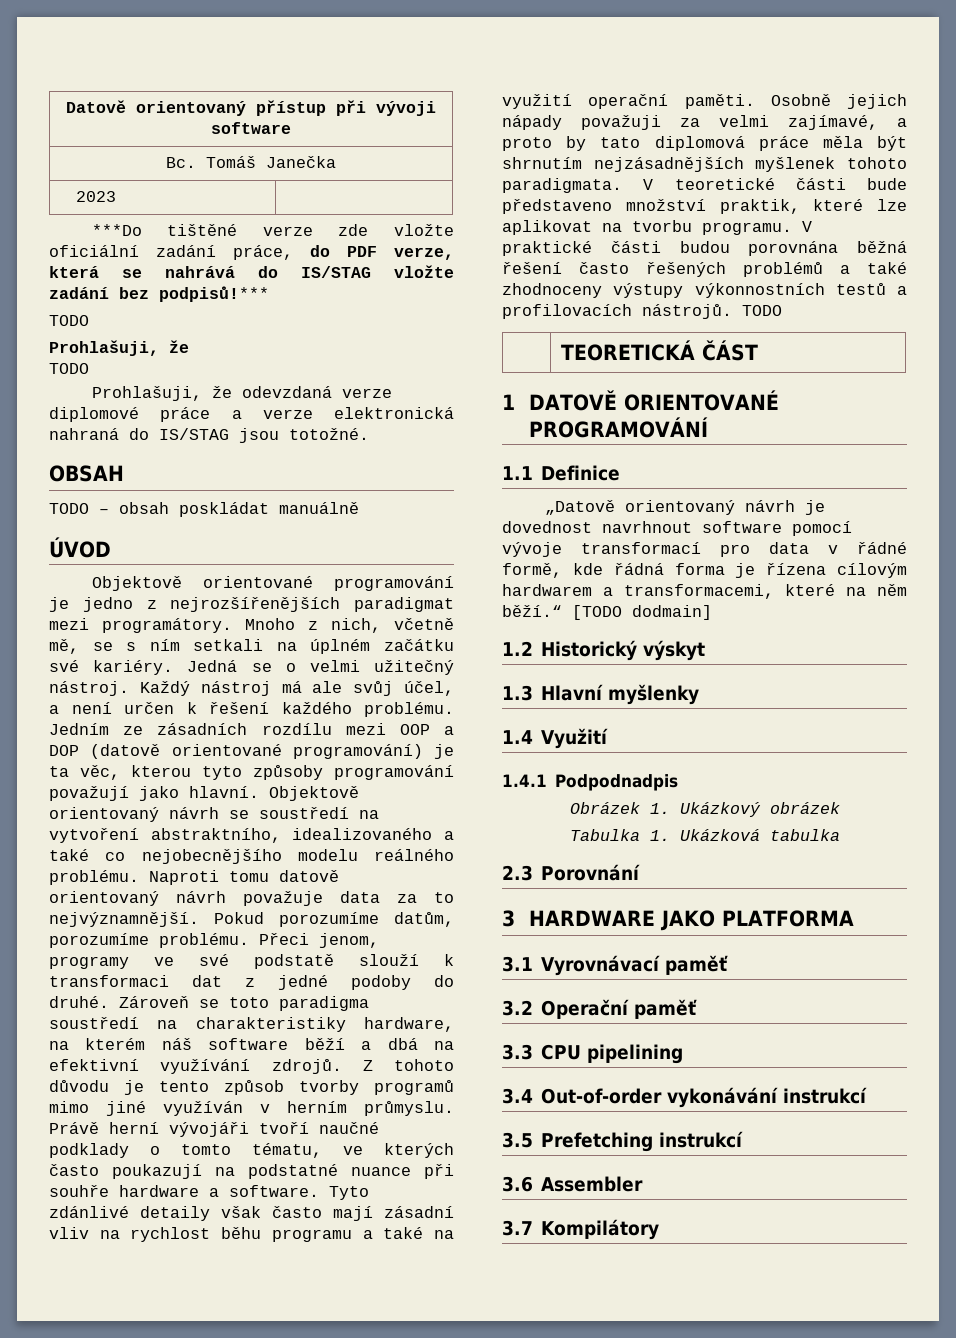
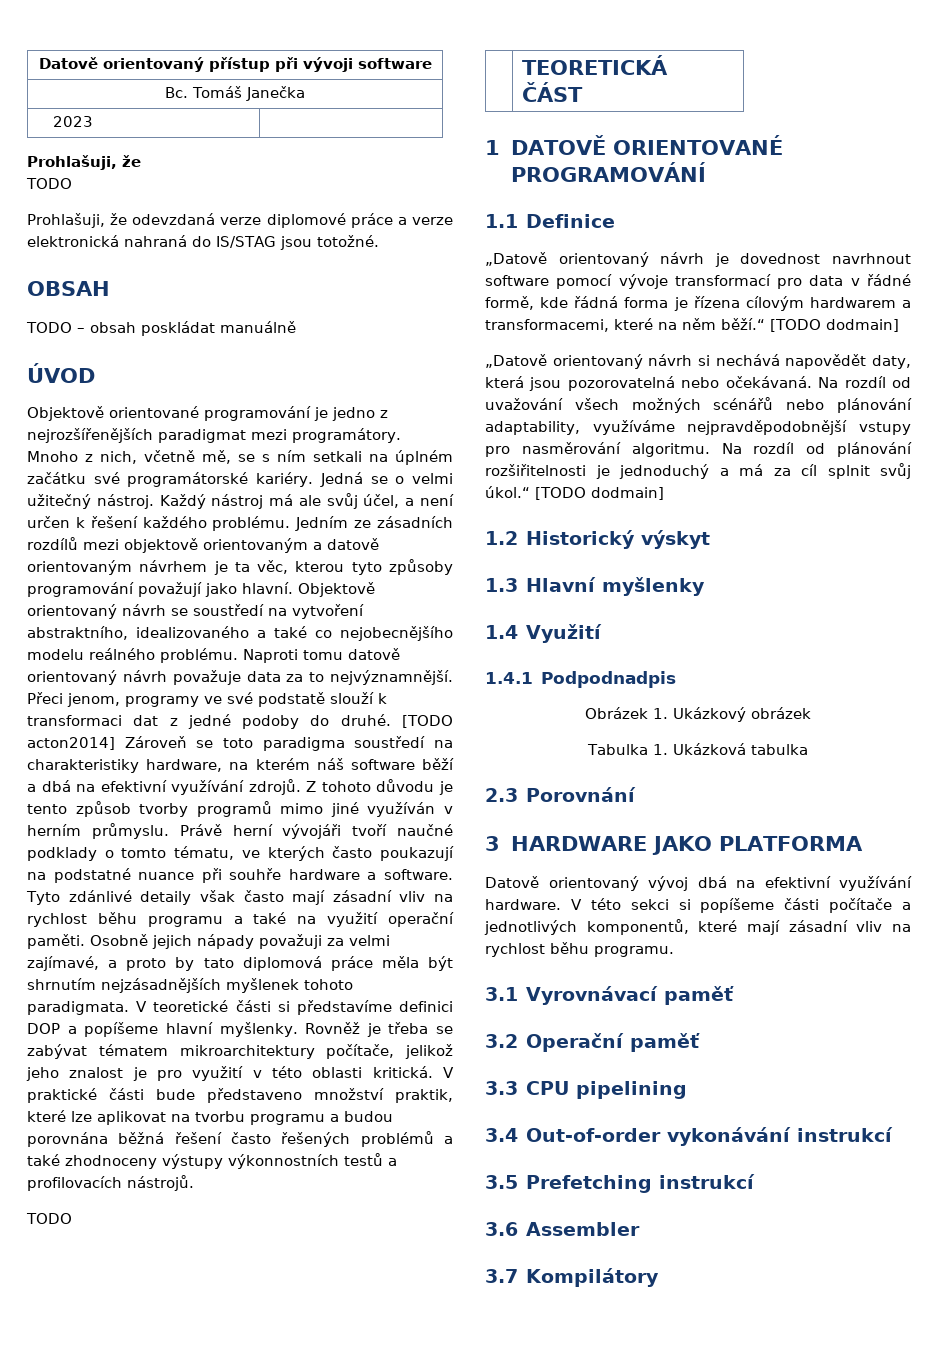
- ***Do tištěné verze zde vložte oficiální zadání práce, do PDF verze, která se nahrává do IS/STAG vložte zadání bez podpisů!***
- TODO
- Mnoho z nich, včetně mě, se s ním setkali na úplném začátku své kariéry.
+ Mnoho z nich, včetně mě, se s ním setkali na úplném začátku své programátorské kariéry.
- Jedním ze zásadních rozdílu mezi OOP a DOP (datově orientované programování) je ta věc, kterou tyto způsoby programování považují jako hlavní.
+ Jedním ze zásadních rozdílů mezi objektově orientovaným a datově orientovaným návrhem je ta věc, kterou tyto způsoby programování považují jako hlavní.
- Pokud porozumíme datům, porozumíme problému.
- Zároveň se toto paradigma soustředí na charakteristiky hardware, na kterém náš software běží a dbá na efektivní využívání zdrojů.
+ [TODO acton2014] Zároveň se toto paradigma soustředí na charakteristiky hardware, na kterém náš software běží a dbá na efektivní využívání zdrojů.
- V teoretické části bude představeno množství praktik, které lze aplikovat na tvorbu programu. V praktické části budou porovnána běžná řešení často řešených problémů a také zhodnoceny výstupy výkonnostních testů a profilovacích nástrojů. TODO
+ V teoretické části si představíme definici DOP a popíšeme hlavní myšlenky. Rovněž je třeba se zabývat tématem mikroarchitektury počítače, jelikož jeho znalost je pro využití v této oblasti kritická. V praktické části bude představeno množství praktik, které lze aplikovat na tvorbu programu a budou porovnána běžná řešení často řešených problémů a také zhodnoceny výstupy výkonnostních testů a profilovacích nástrojů.
+ TODO
+ „Datově orientovaný návrh si nechává napovědět daty, která jsou pozorovatelná nebo očekávaná. Na rozdíl od uvažování všech možných scénářů nebo plánování adaptability, využíváme nejpravděpodobnější vstupy pro nasměrování algoritmu. Na rozdíl od plánování rozšiřitelnosti je jednoduchý a má za cíl splnit svůj úkol.“ [TODO dodmain]
+ Datově orientovaný vývoj dbá na efektivní využívání hardware. V této sekci si popíšeme části počítače a jednotlivých komponentů, které mají zásadní vliv na rychlost běhu programu.

